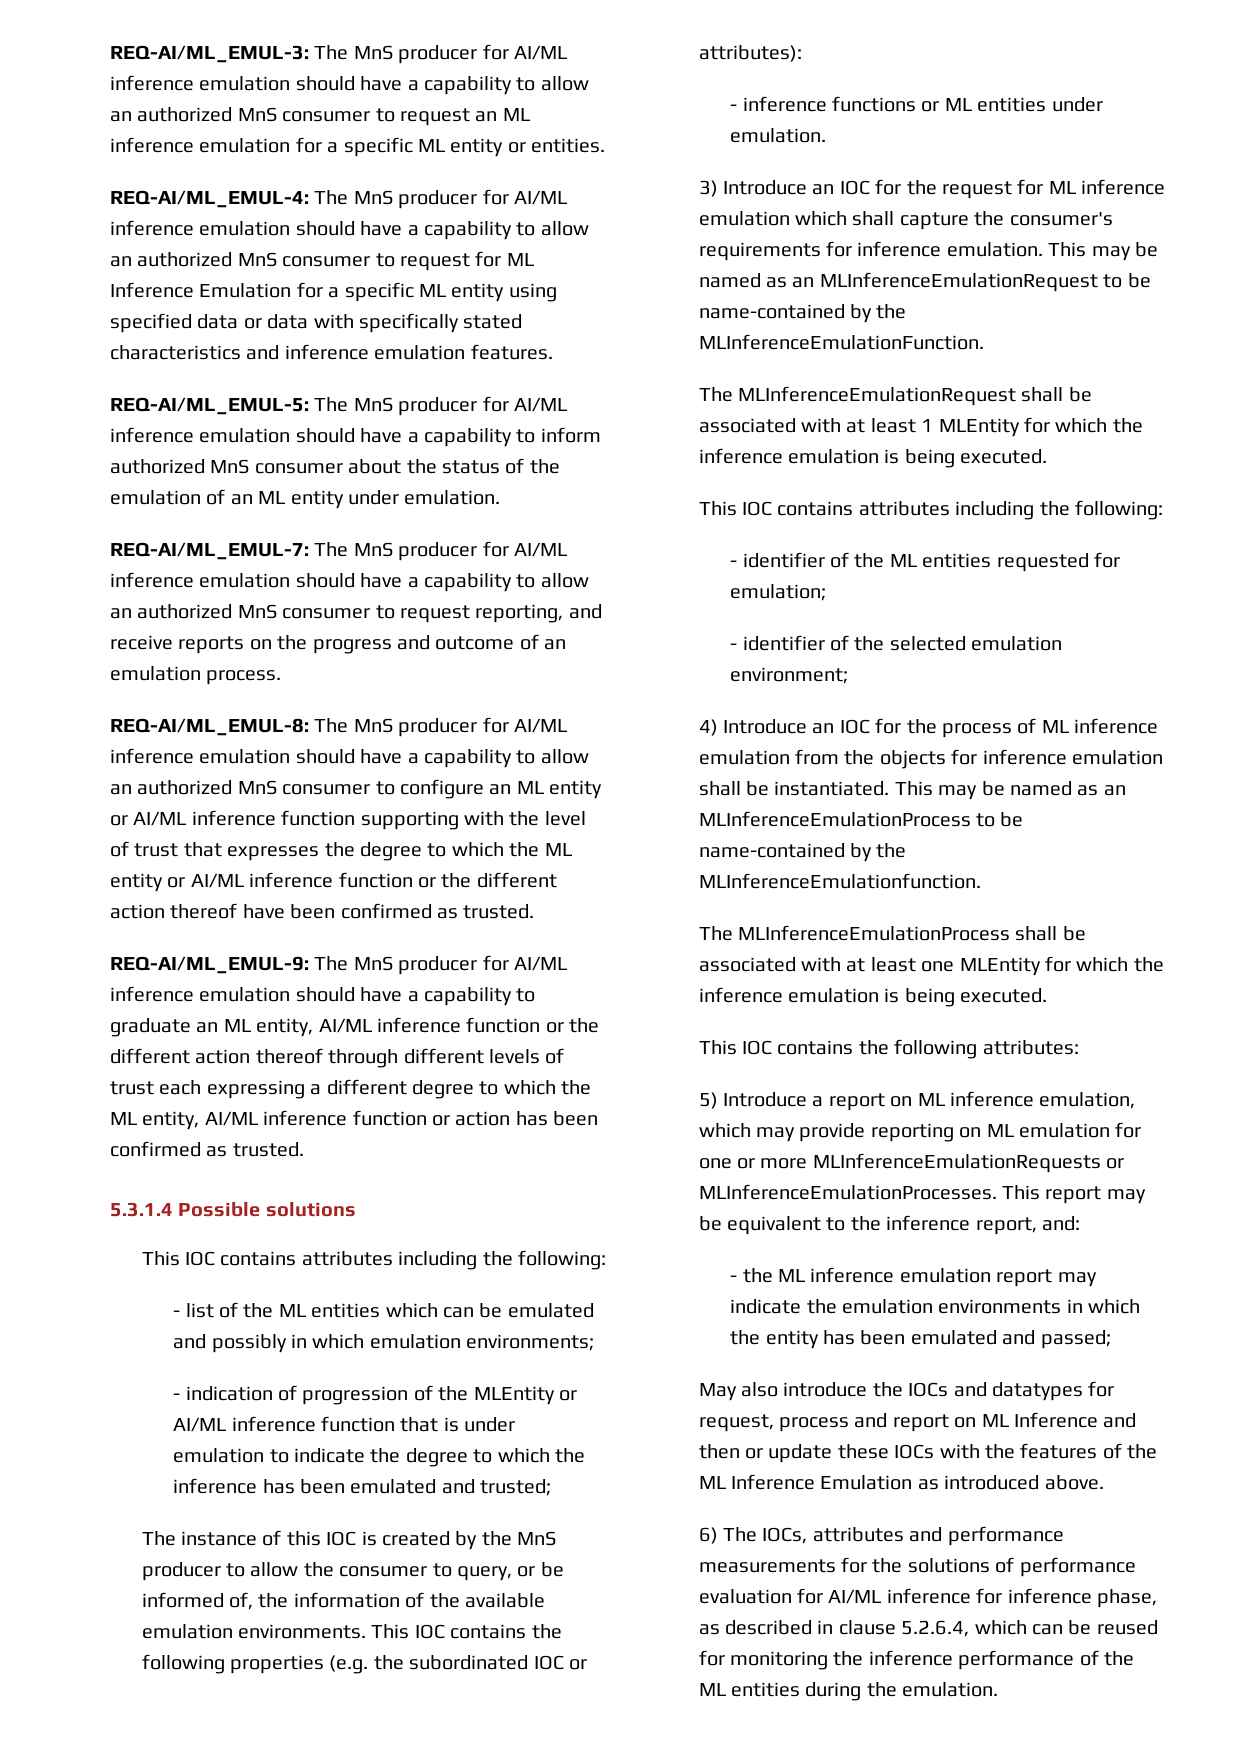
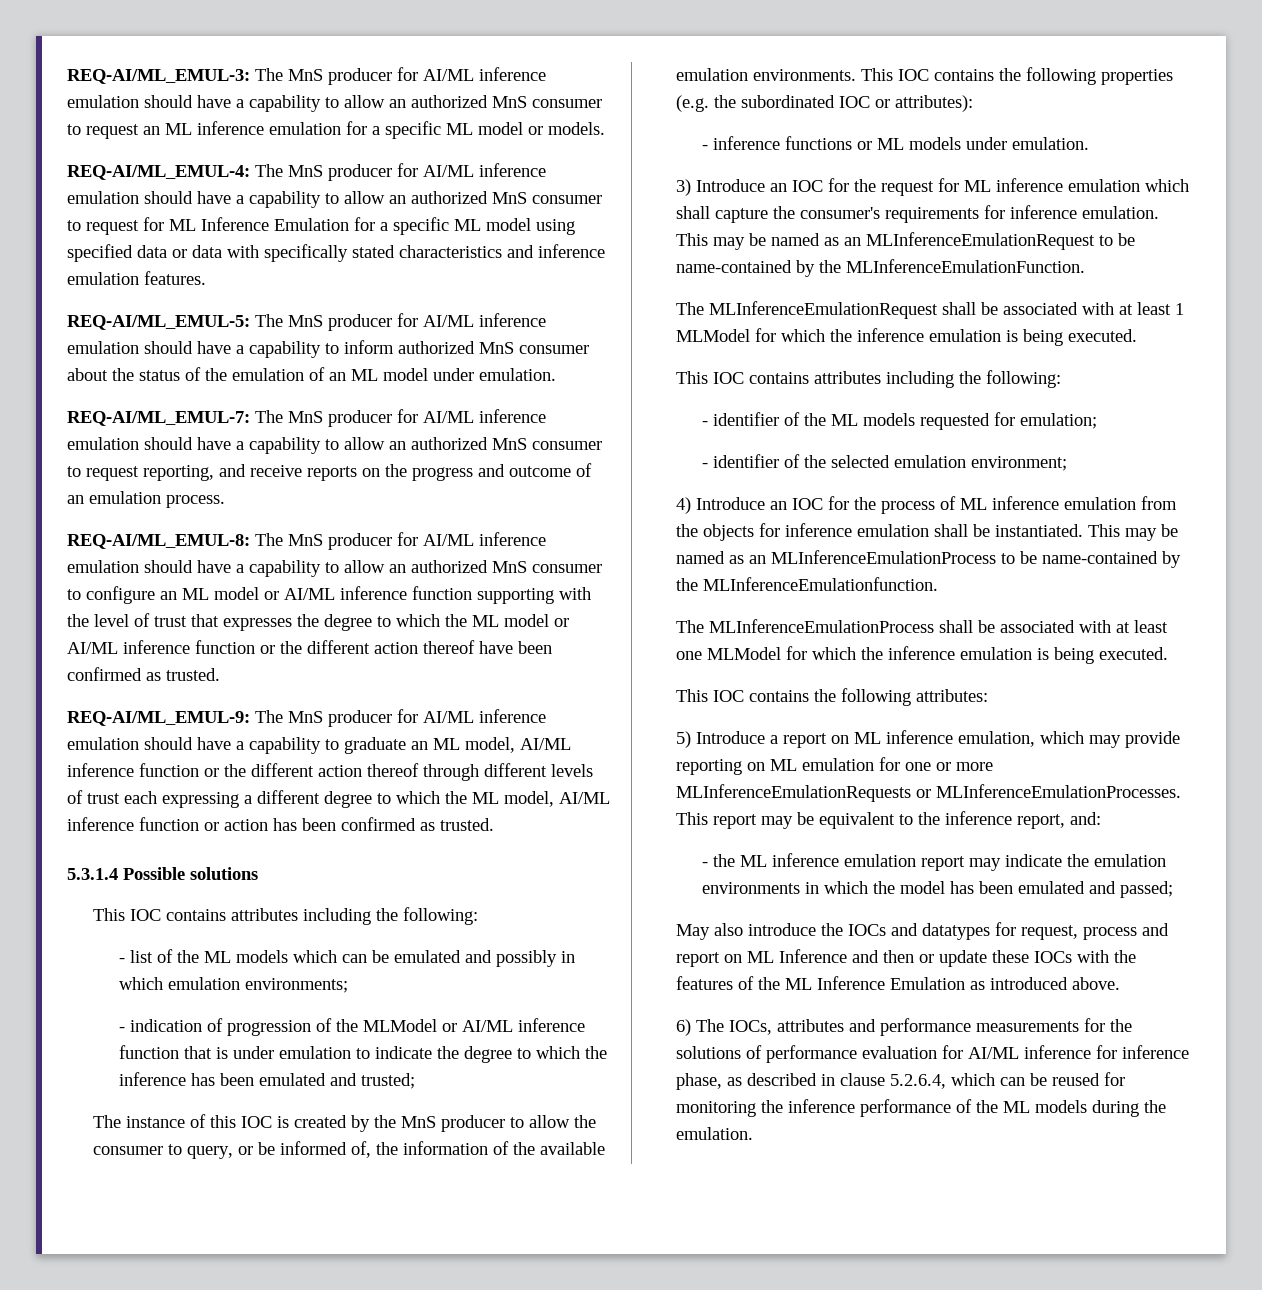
- REQ-AI/ML_EMUL-3: The MnS producer for AI/ML inference emulation should have a capability to allow an authorized MnS consumer to request an ML inference emulation for a specific ML entity or entities.
+ REQ-AI/ML_EMUL-3: The MnS producer for AI/ML inference emulation should have a capability to allow an authorized MnS consumer to request an ML inference emulation for a specific ML model or models.
- REQ-AI/ML_EMUL-4: The MnS producer for AI/ML inference emulation should have a capability to allow an authorized MnS consumer to request for ML Inference Emulation for a specific ML entity using specified data or data with specifically stated characteristics and inference emulation features.
+ REQ-AI/ML_EMUL-4: The MnS producer for AI/ML inference emulation should have a capability to allow an authorized MnS consumer to request for ML Inference Emulation for a specific ML model using specified data or data with specifically stated characteristics and inference emulation features.
- REQ-AI/ML_EMUL-5: The MnS producer for AI/ML inference emulation should have a capability to inform authorized MnS consumer about the status of the emulation of an ML entity under emulation.
+ REQ-AI/ML_EMUL-5: The MnS producer for AI/ML inference emulation should have a capability to inform authorized MnS consumer about the status of the emulation of an ML model under emulation.
- REQ-AI/ML_EMUL-8: The MnS producer for AI/ML inference emulation should have a capability to allow an authorized MnS consumer to configure an ML entity or AI/ML inference function supporting with the level of trust that expresses the degree to which the ML entity or AI/ML inference function or the different action thereof have been confirmed as trusted.
+ REQ-AI/ML_EMUL-8: The MnS producer for AI/ML inference emulation should have a capability to allow an authorized MnS consumer to configure an ML model or AI/ML inference function supporting with the level of trust that expresses the degree to which the ML model or AI/ML inference function or the different action thereof have been confirmed as trusted.
- REQ-AI/ML_EMUL-9: The MnS producer for AI/ML inference emulation should have a capability to graduate an ML entity, AI/ML inference function or the different action thereof through different levels of trust each expressing a different degree to which the ML entity, AI/ML inference function or action has been confirmed as trusted.
+ REQ-AI/ML_EMUL-9: The MnS producer for AI/ML inference emulation should have a capability to graduate an ML model, AI/ML inference function or the different action thereof through different levels of trust each expressing a different degree to which the ML model, AI/ML inference function or action has been confirmed as trusted.
- - list of the ML entities which can be emulated and possibly in which emulation environments;
+ - list of the ML models which can be emulated and possibly in which emulation environments;
- - indication of progression of the MLEntity or AI/ML inference function that is under emulation to indicate the degree to which the inference has been emulated and trusted;
+ - indication of progression of the MLModel or AI/ML inference function that is under emulation to indicate the degree to which the inference has been emulated and trusted;
- - inference functions or ML entities under emulation.
+ - inference functions or ML models under emulation.
- The MLInferenceEmulationRequest shall be associated with at least 1 MLEntity for which the inference emulation is being executed.
+ The MLInferenceEmulationRequest shall be associated with at least 1 MLModel for which the inference emulation is being executed.
- - identifier of the ML entities requested for emulation;
+ - identifier of the ML models requested for emulation;
- The MLInferenceEmulationProcess shall be associated with at least one MLEntity for which the inference emulation is being executed.
+ The MLInferenceEmulationProcess shall be associated with at least one MLModel for which the inference emulation is being executed.
- - the ML inference emulation report may indicate the emulation environments in which the entity has been emulated and passed;
+ - the ML inference emulation report may indicate the emulation environments in which the model has been emulated and passed;
- 6) The IOCs, attributes and performance measurements for the solutions of performance evaluation for AI/ML inference for inference phase, as described in clause 5.2.6.4, which can be reused for monitoring the inference performance of the ML entities during the emulation.
+ 6) The IOCs, attributes and performance measurements for the solutions of performance evaluation for AI/ML inference for inference phase, as described in clause 5.2.6.4, which can be reused for monitoring the inference performance of the ML models during the emulation.

